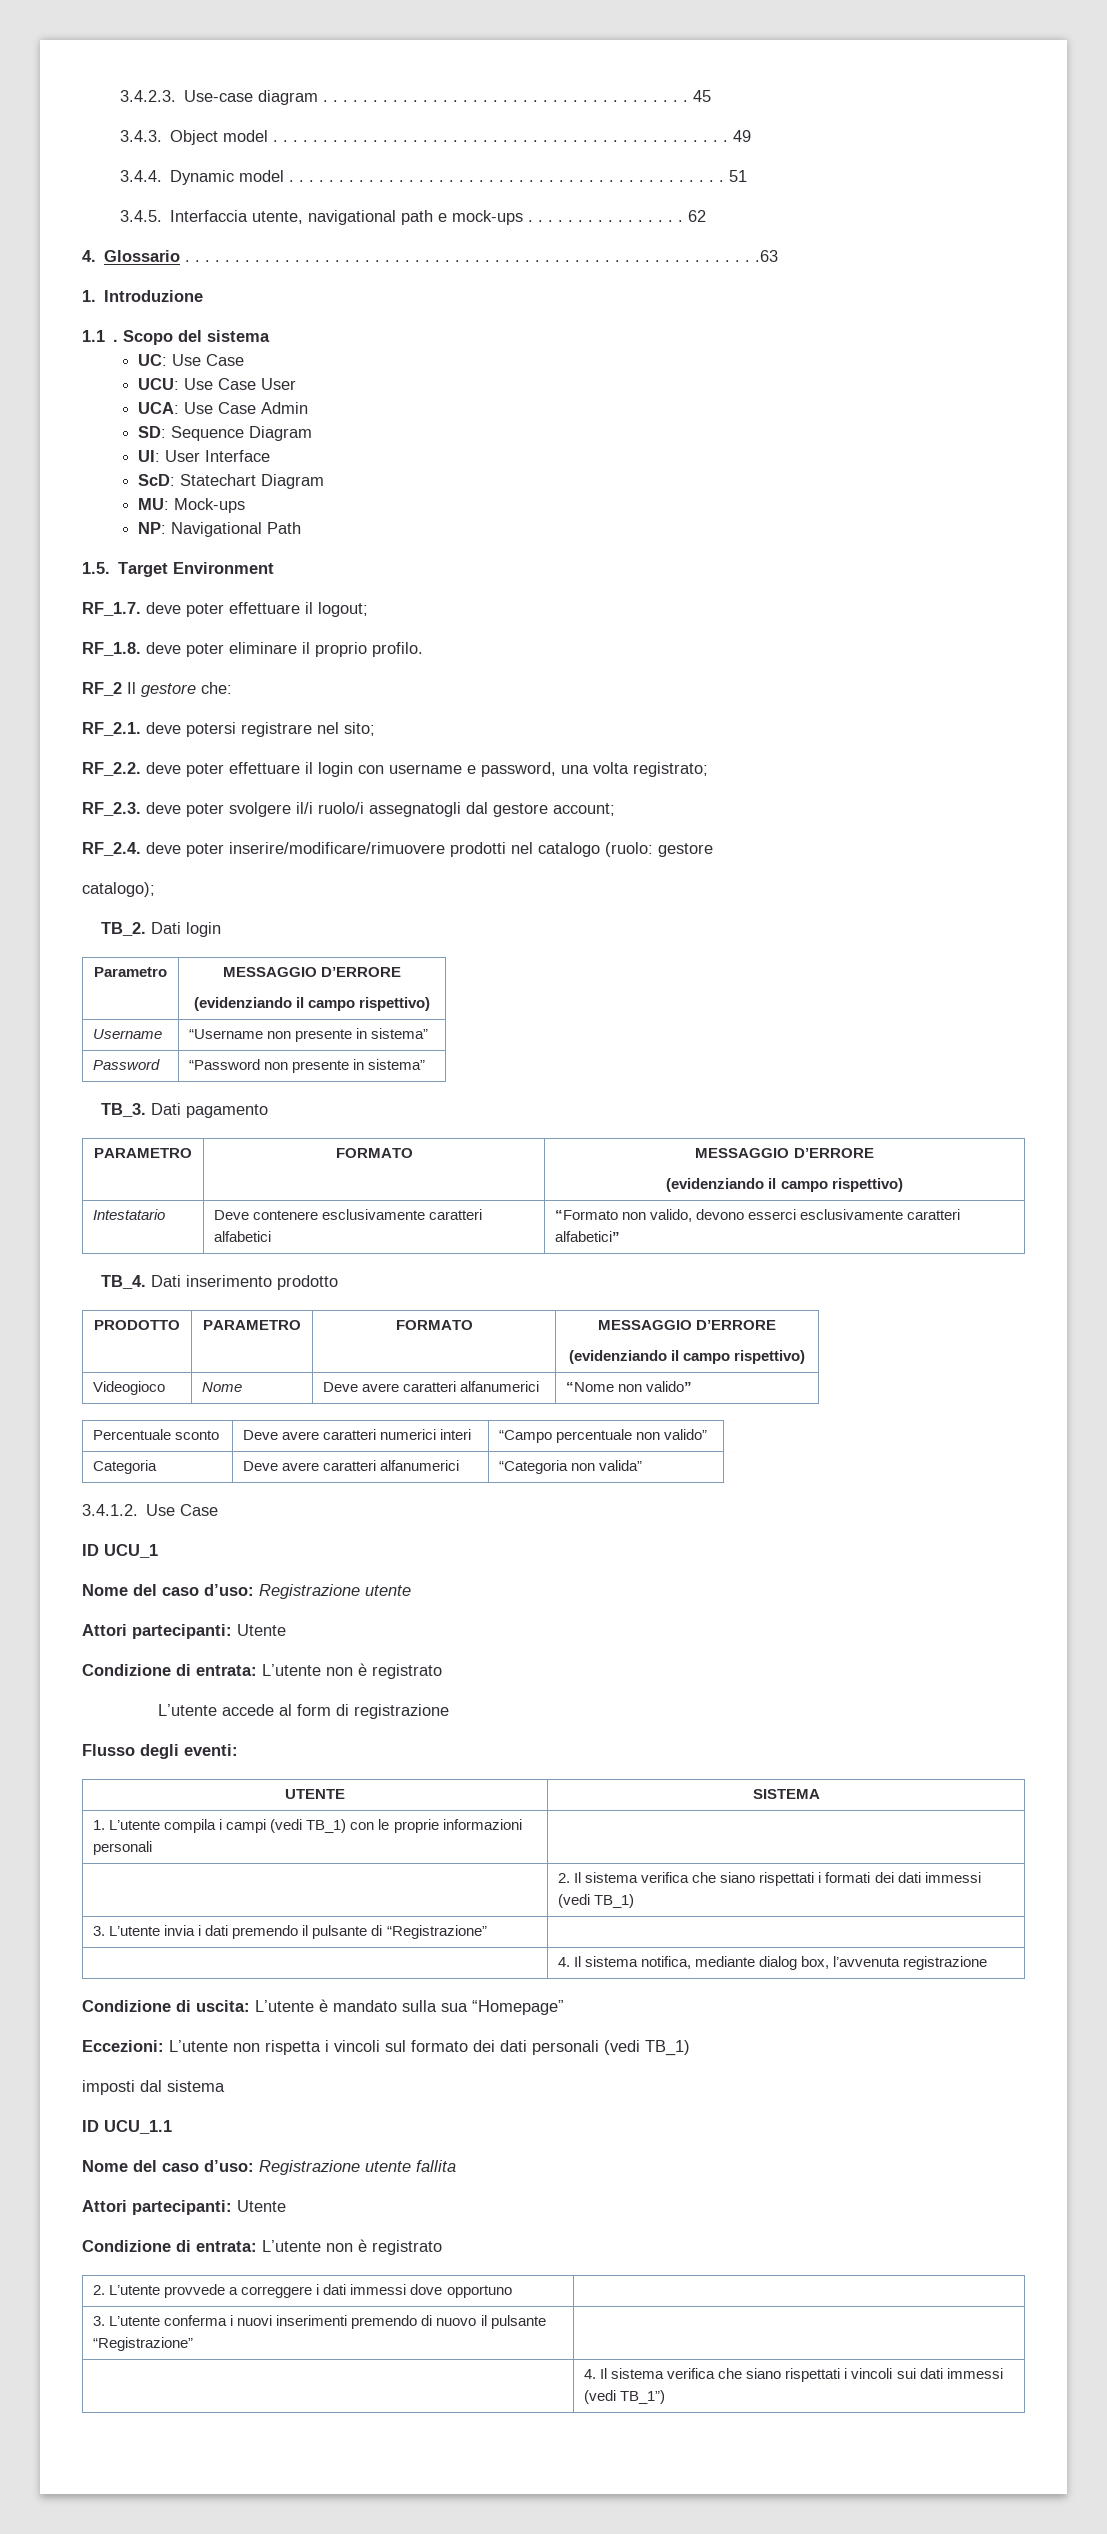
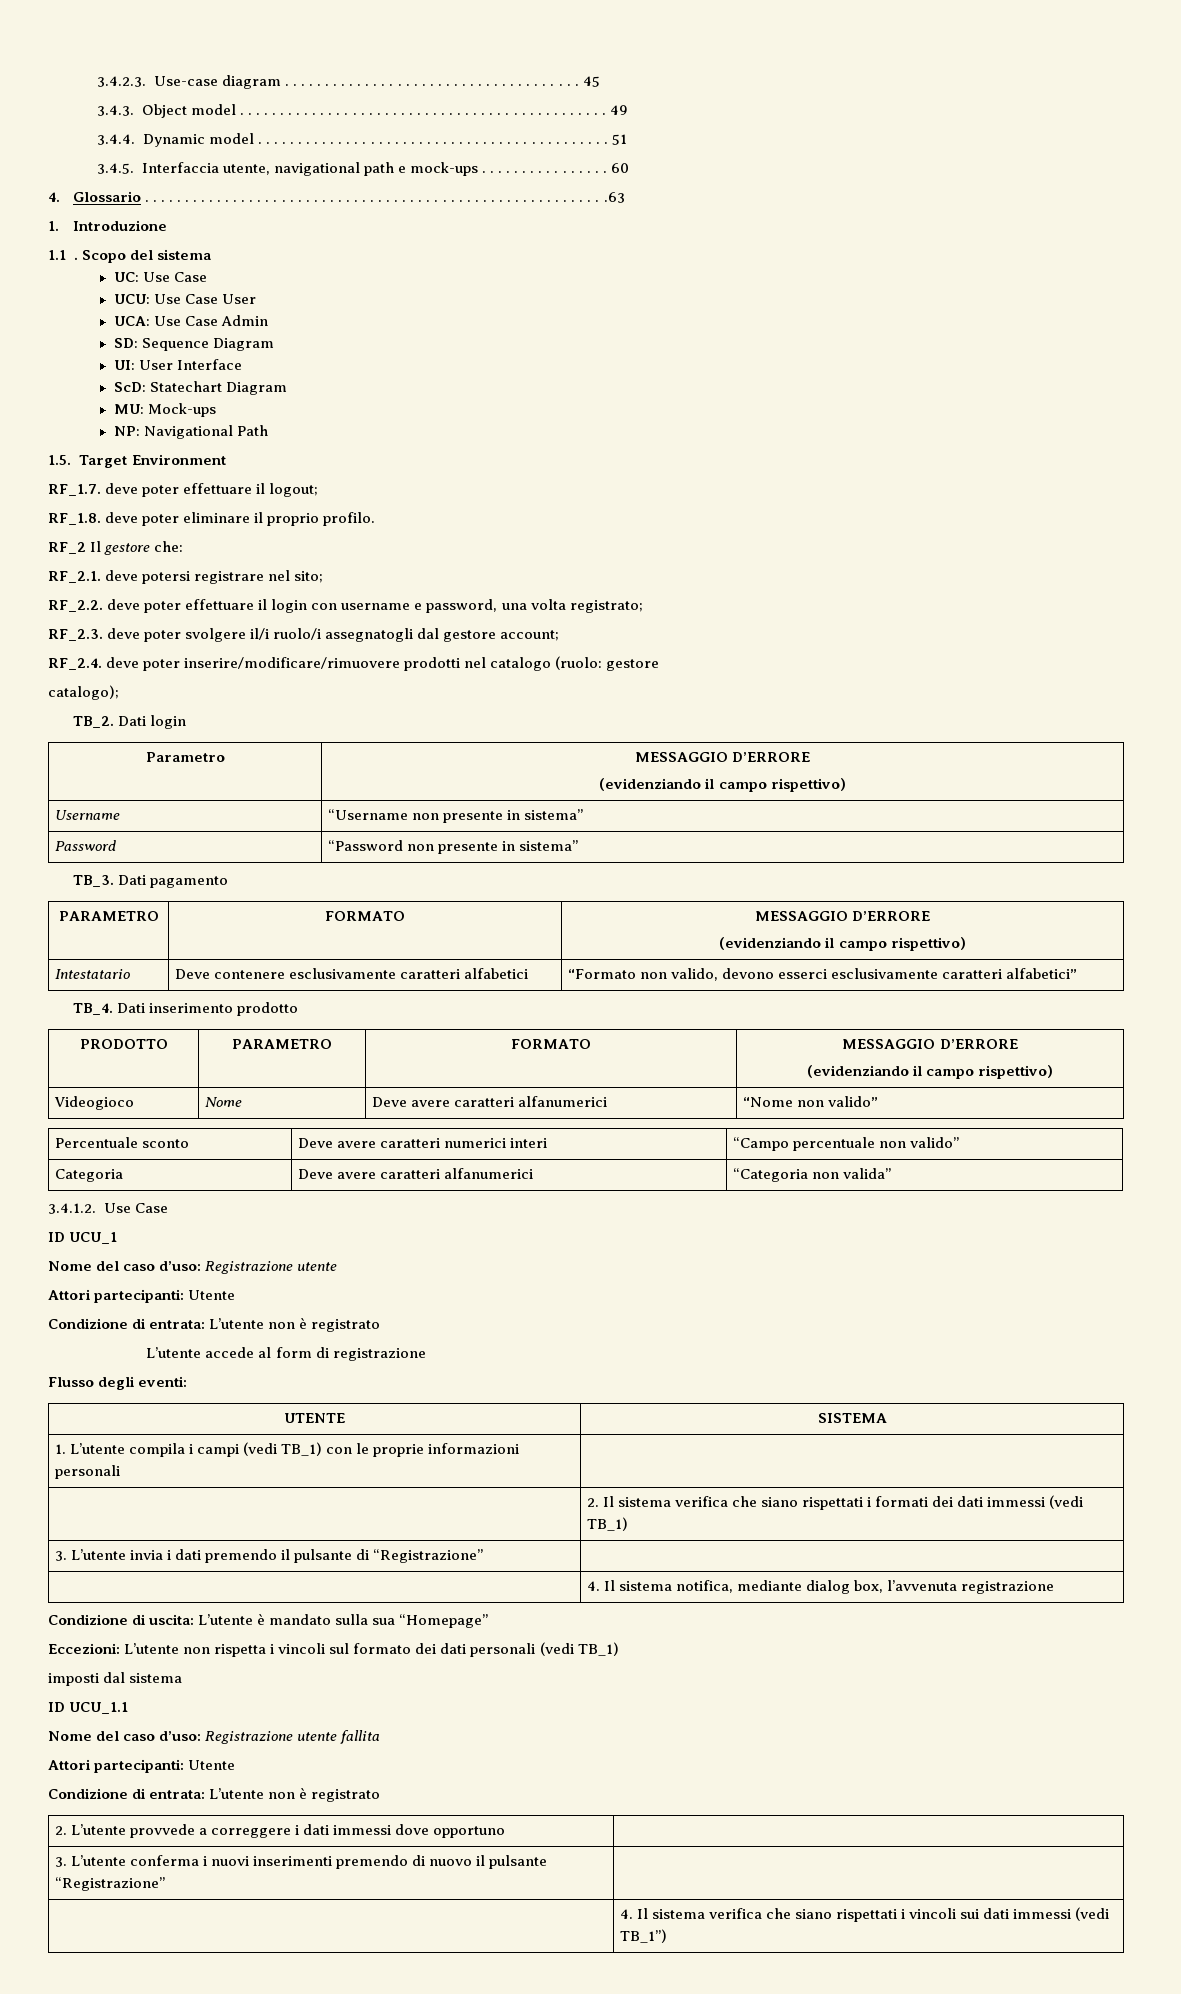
- 62
+ 60

